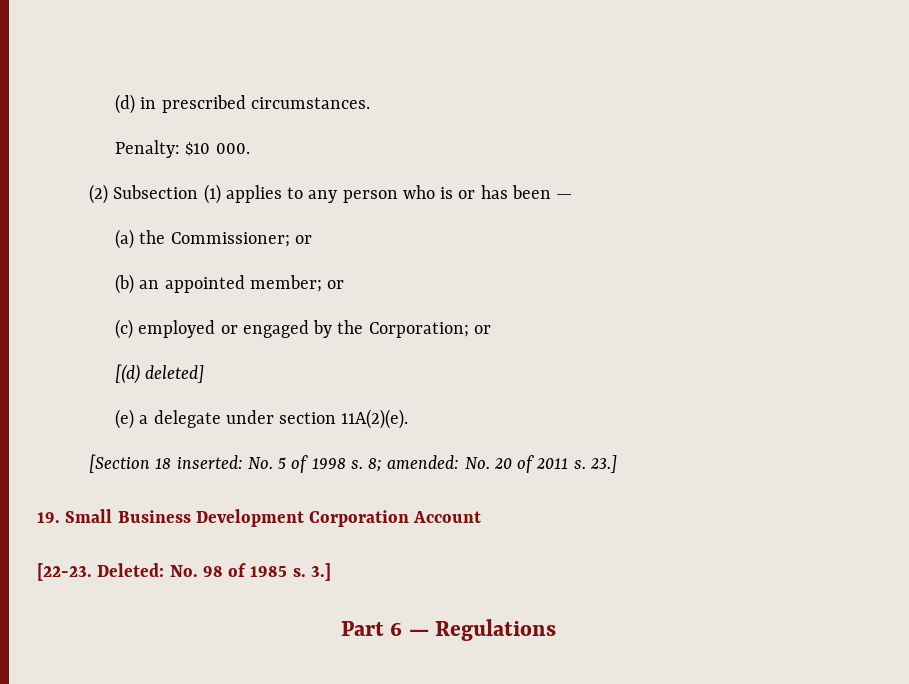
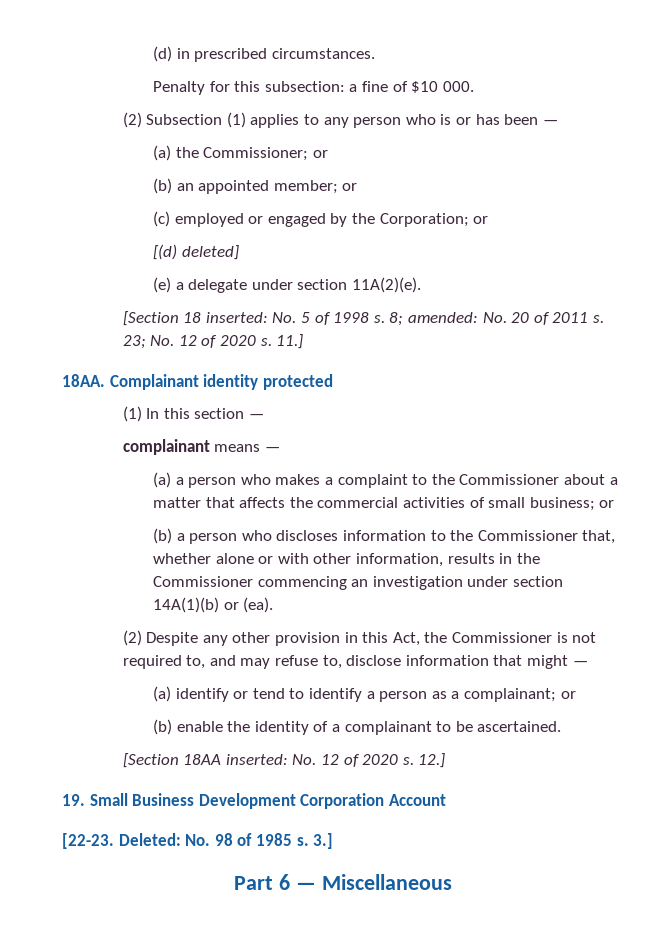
- Penalty: $10 000.
+ Penalty for this subsection: a fine of $10 000.
- 23.]
+ 23; No. 12 of 2020 s. 11.]
+ 18AA. Complainant identity protected
+ (1) In this section —
+ complainant means —
+ (a) a person who makes a complaint to the Commissioner about a matter that affects the commercial activities of small business; or
+ (b) a person who discloses information to the Commissioner that, whether alone or with other information, results in the Commissioner commencing an investigation under section 14A(1)(b) or (ea).
+ (2) Despite any other provision in this Act, the Commissioner is not required to, and may refuse to, disclose information that might —
+ (a) identify or tend to identify a person as a complainant; or
+ (b) enable the identity of a complainant to be ascertained.
+ [Section 18AA inserted: No. 12 of 2020 s. 12.]
- Part 6 — Regulations
+ Part 6 — Miscellaneous

